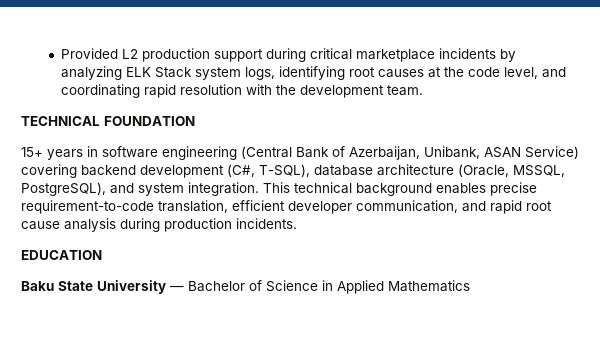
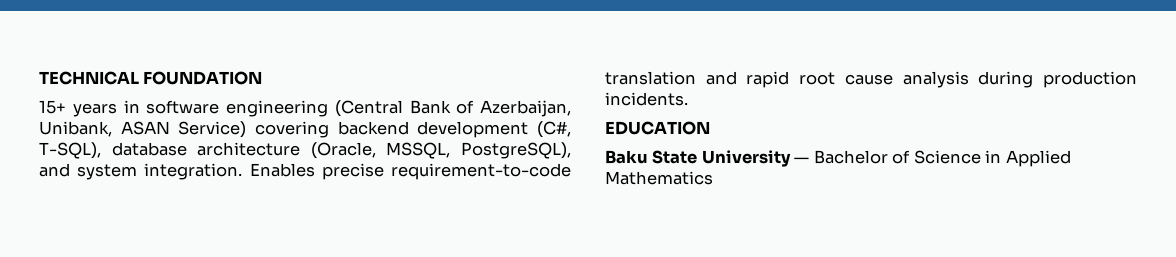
- Provided L2 production support during critical marketplace incidents by analyzing ELK Stack system logs, identifying root causes at the code level, and coordinating rapid resolution with the development team.
- This technical background enables precise requirement-to-code translation, efficient developer communication, and rapid root cause analysis during production incidents.
+ Enables precise requirement-to-code translation and rapid root cause analysis during production incidents.

